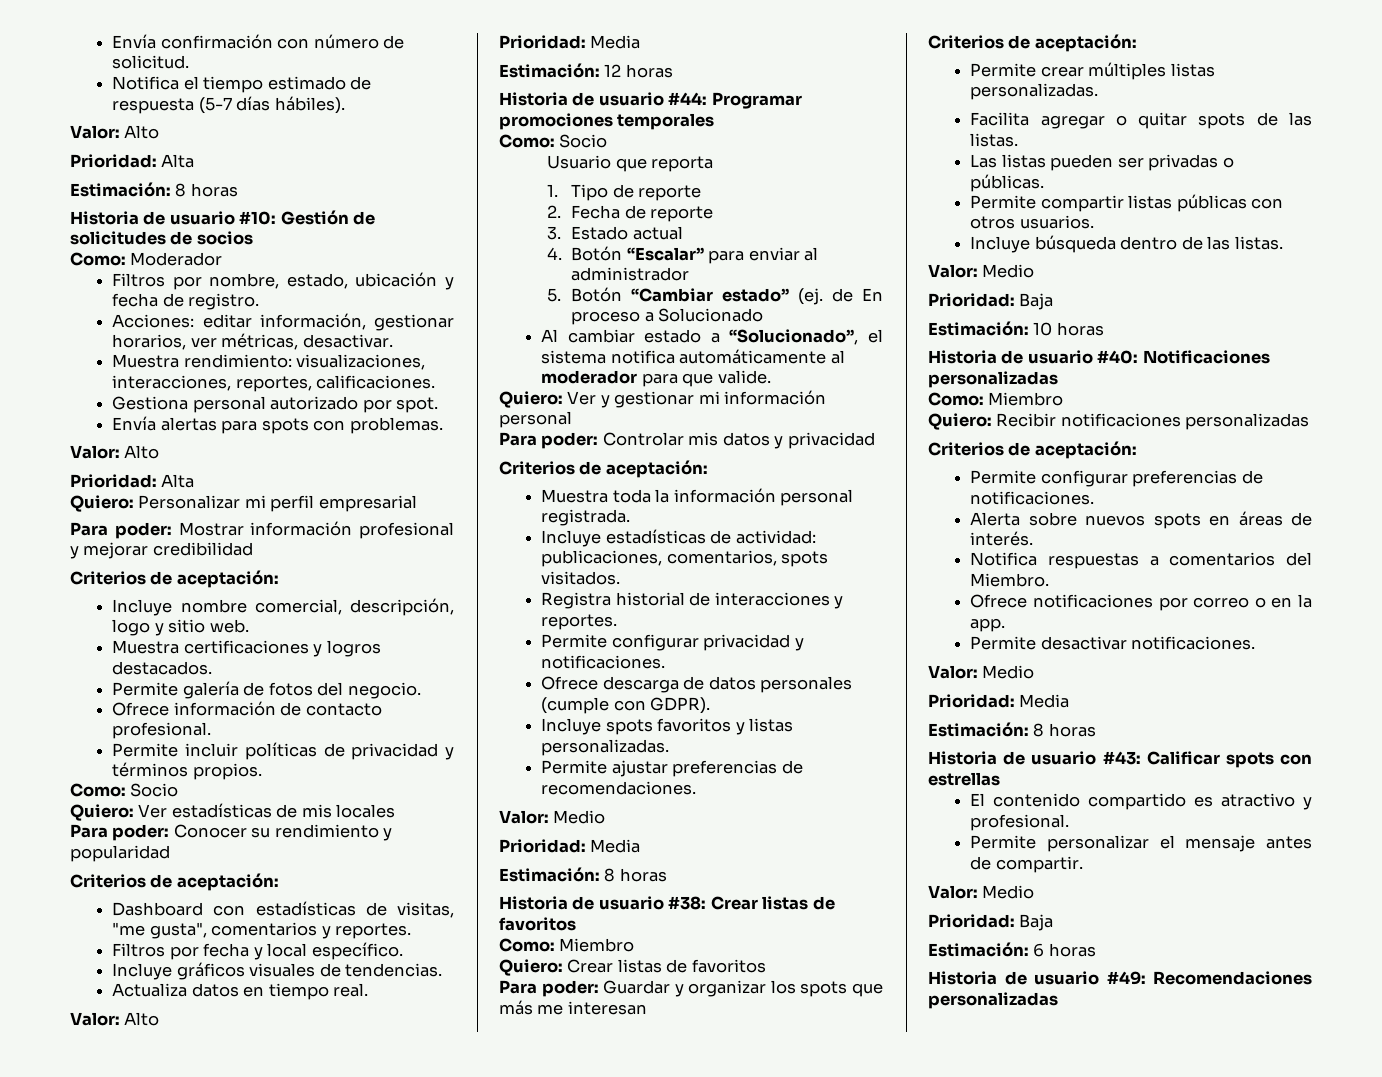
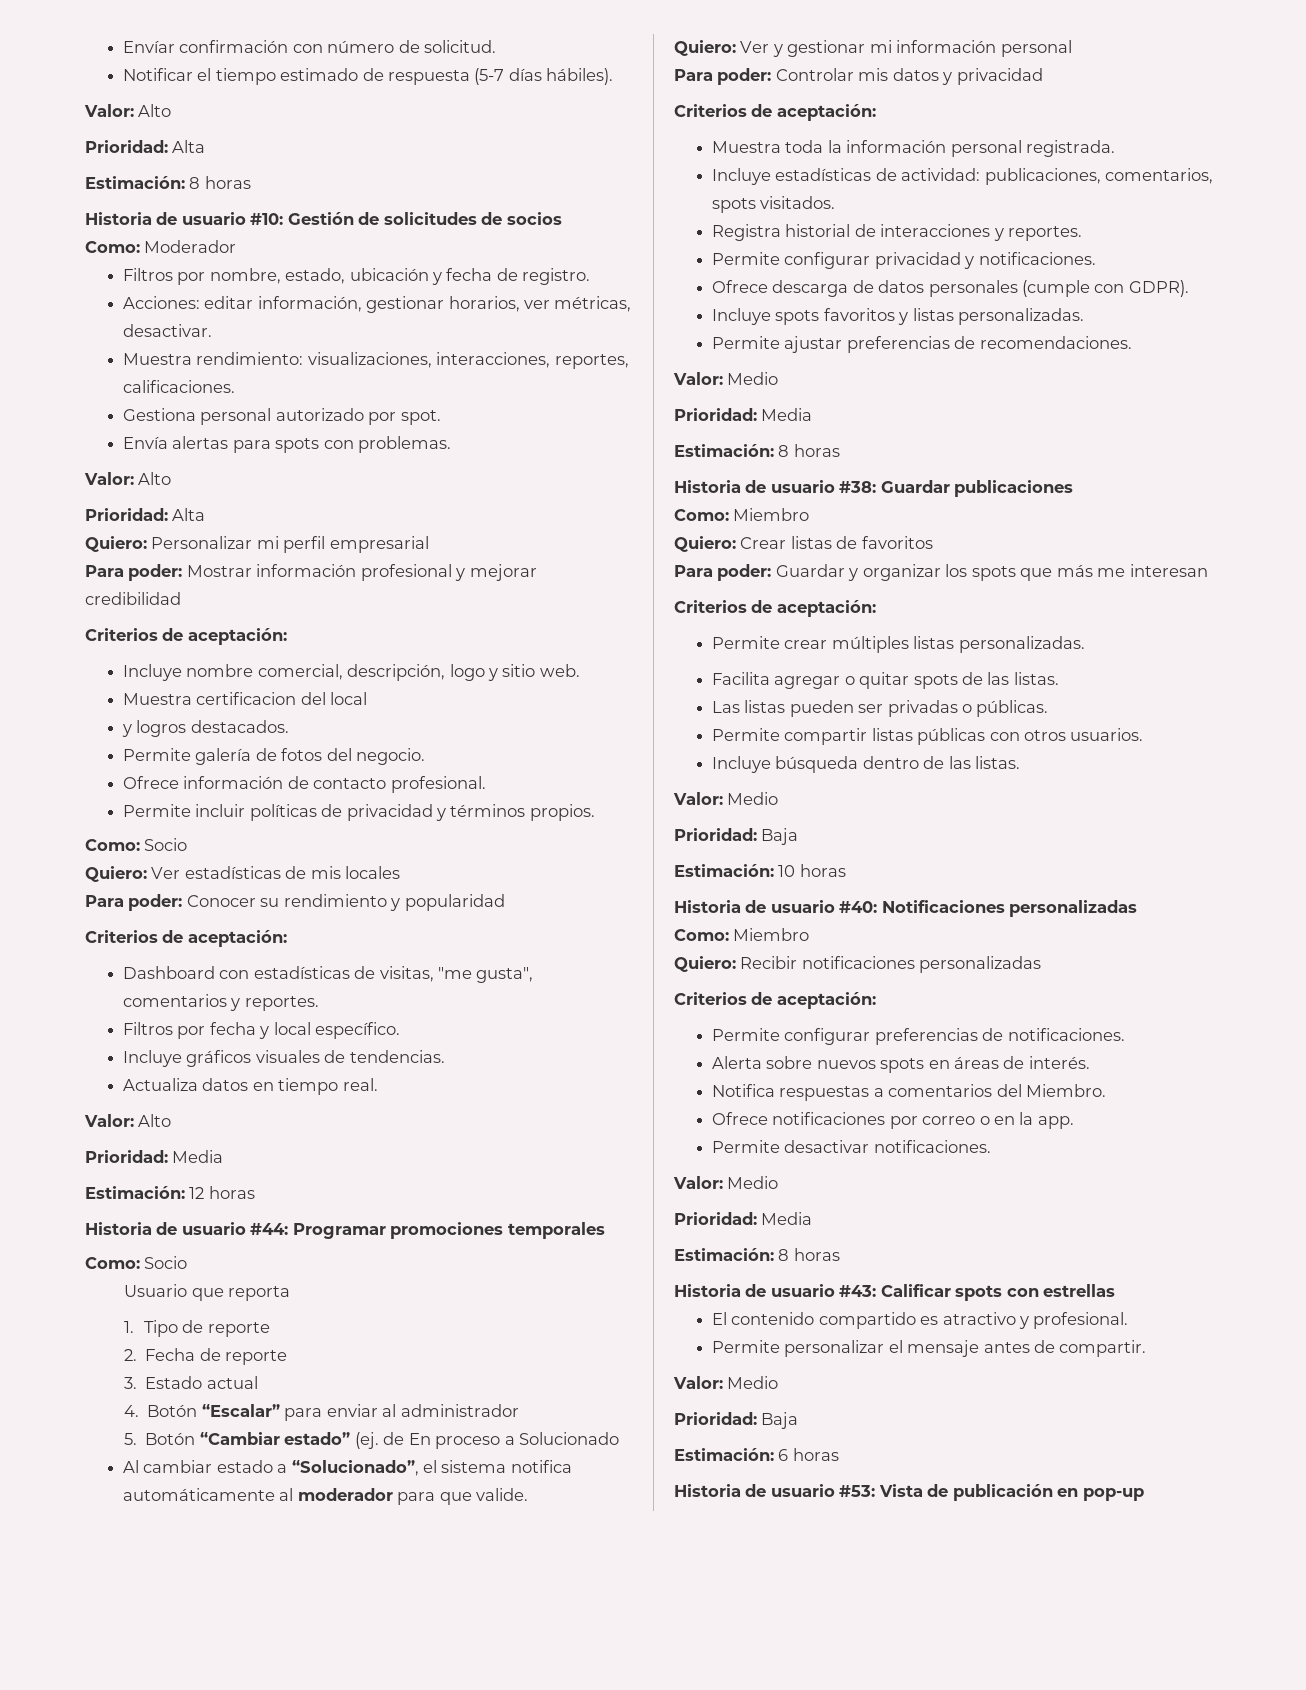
- Envía confirmación con número de solicitud.
+ Envíar confirmación con número de solicitud.
- Notifica el tiempo estimado de respuesta (5-7 días hábiles).
+ Notificar el tiempo estimado de respuesta (5-7 días hábiles).
- Muestra certificaciones y logros destacados.
+ Muestra certificacion del local
+ y logros destacados.
- Historia de usuario #38: Crear listas de favoritos
+ Historia de usuario #38: Guardar publicaciones
- Historia de usuario #49: Recomendaciones personalizadas
+ Historia de usuario #53: Vista de publicación en pop-up

